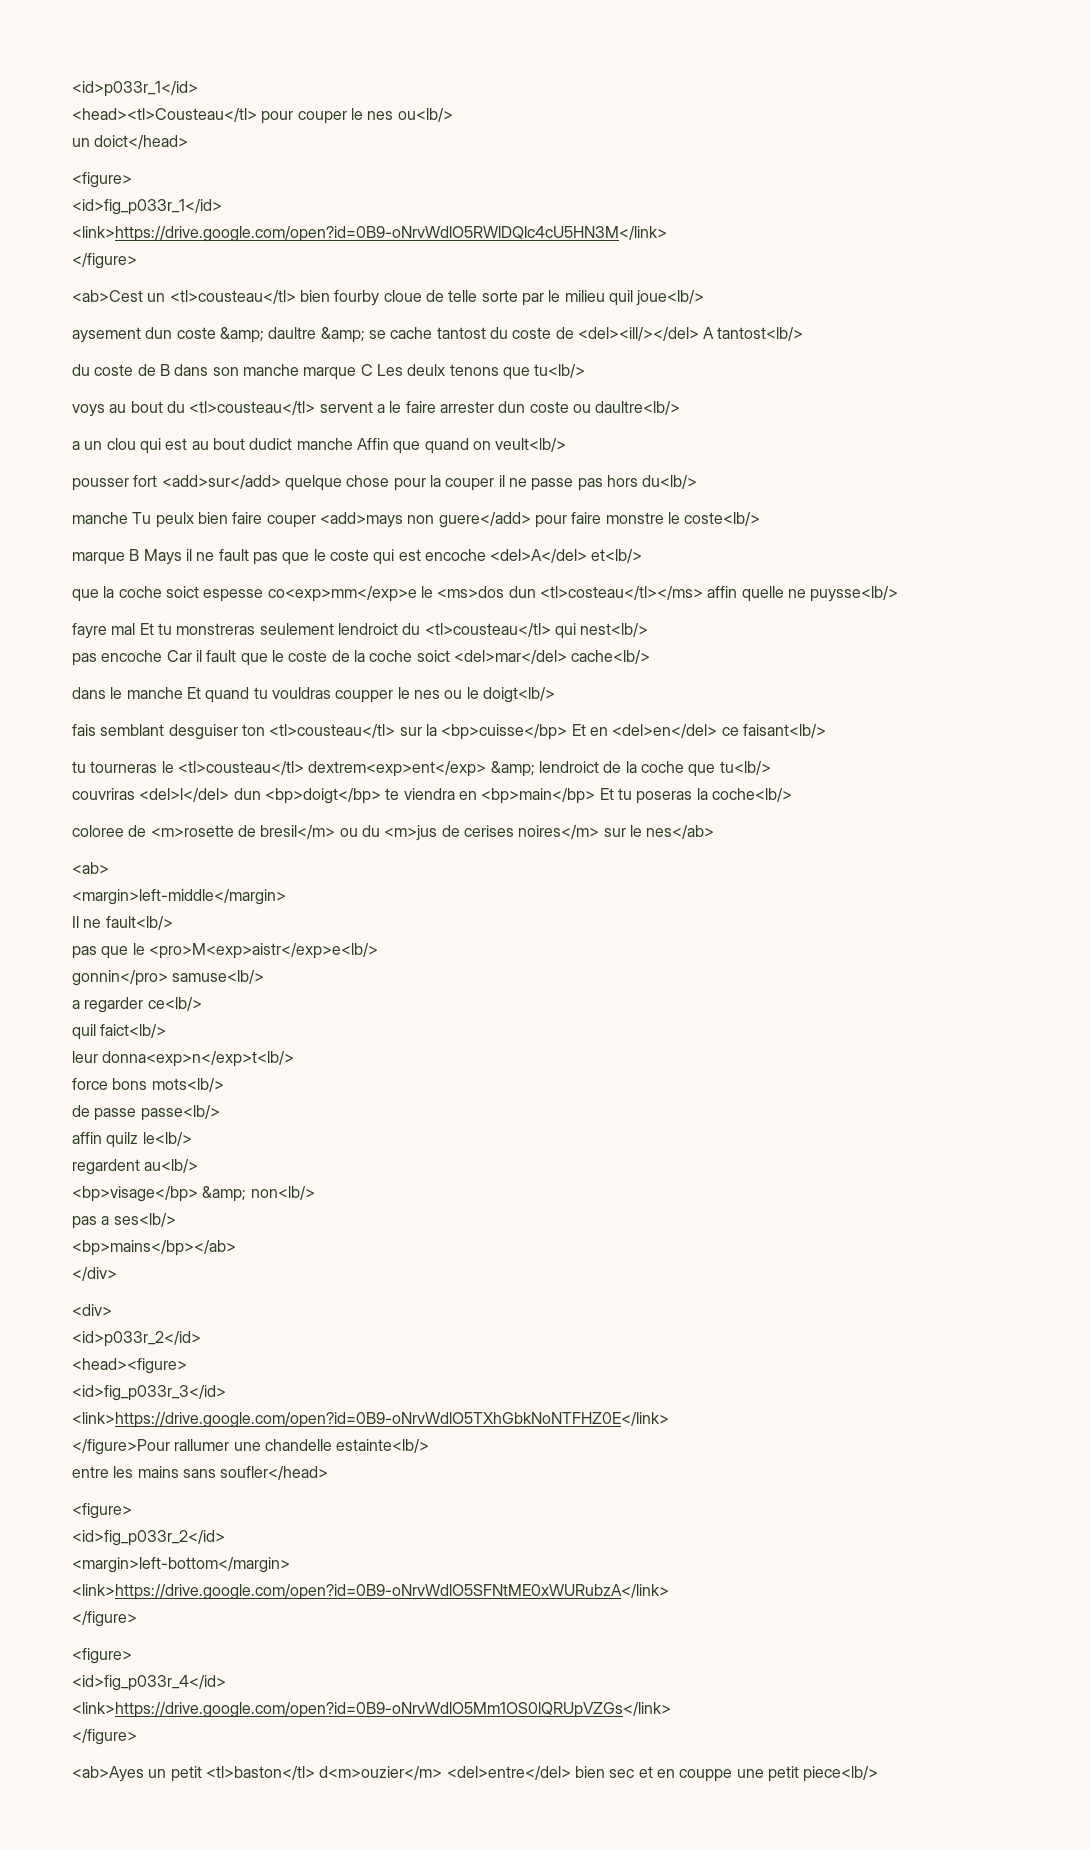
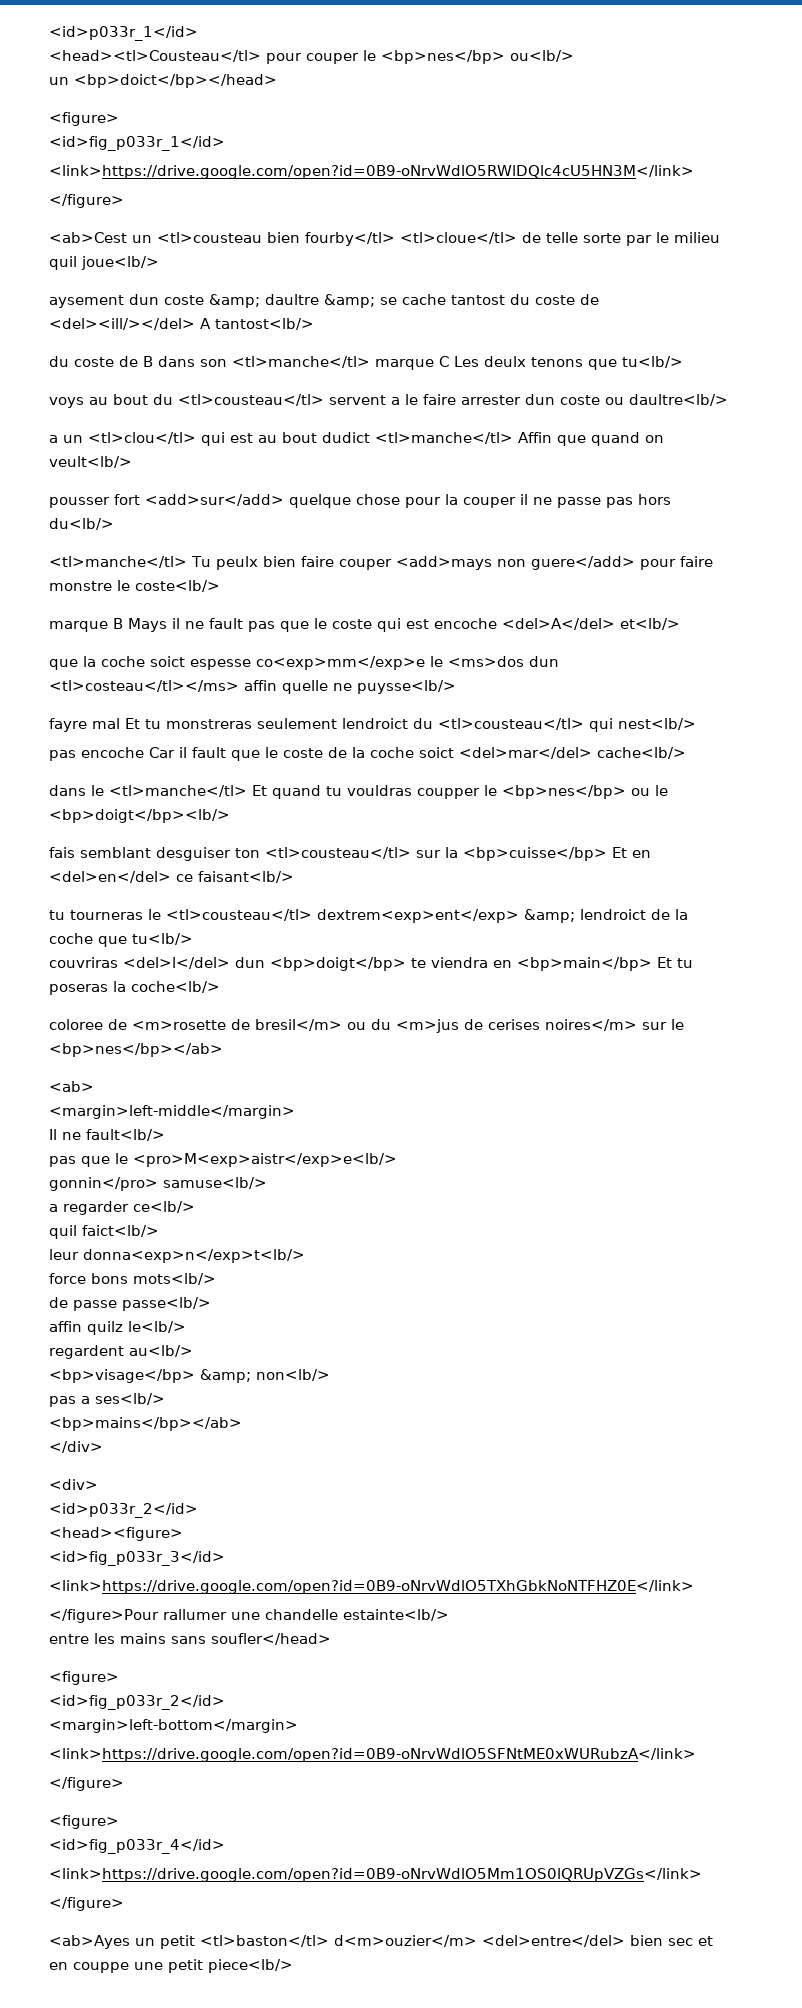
- <head><tl>Cousteau</tl> pour couper le nes ou<lb/>
+ <head><tl>Cousteau</tl> pour couper le <bp>nes</bp> ou<lb/>
- un doict</head>
+ un <bp>doict</bp></head>
- <ab>Cest un <tl>cousteau</tl> bien fourby cloue de telle sorte par le milieu quil joue<lb/>
+ <ab>Cest un <tl>cousteau bien fourby</tl> <tl>cloue</tl> de telle sorte par le milieu quil joue<lb/>
- du coste de B dans son manche marque C Les deulx tenons que tu<lb/>
+ du coste de B dans son <tl>manche</tl> marque C Les deulx tenons que tu<lb/>
- a un clou qui est au bout dudict manche Affin que quand on veult<lb/>
+ a un <tl>clou</tl> qui est au bout dudict <tl>manche</tl> Affin que quand on veult<lb/>
- manche Tu peulx bien faire couper <add>mays non guere</add> pour faire monstre le coste<lb/>
+ <tl>manche</tl> Tu peulx bien faire couper <add>mays non guere</add> pour faire monstre le coste<lb/>
- dans le manche Et quand tu vouldras coupper le nes ou le doigt<lb/>
+ dans le <tl>manche</tl> Et quand tu vouldras coupper le <bp>nes</bp> ou le <bp>doigt</bp><lb/>
- coloree de <m>rosette de bresil</m> ou du <m>jus de cerises noires</m> sur le nes</ab>
+ coloree de <m>rosette de bresil</m> ou du <m>jus de cerises noires</m> sur le <bp>nes</bp></ab>

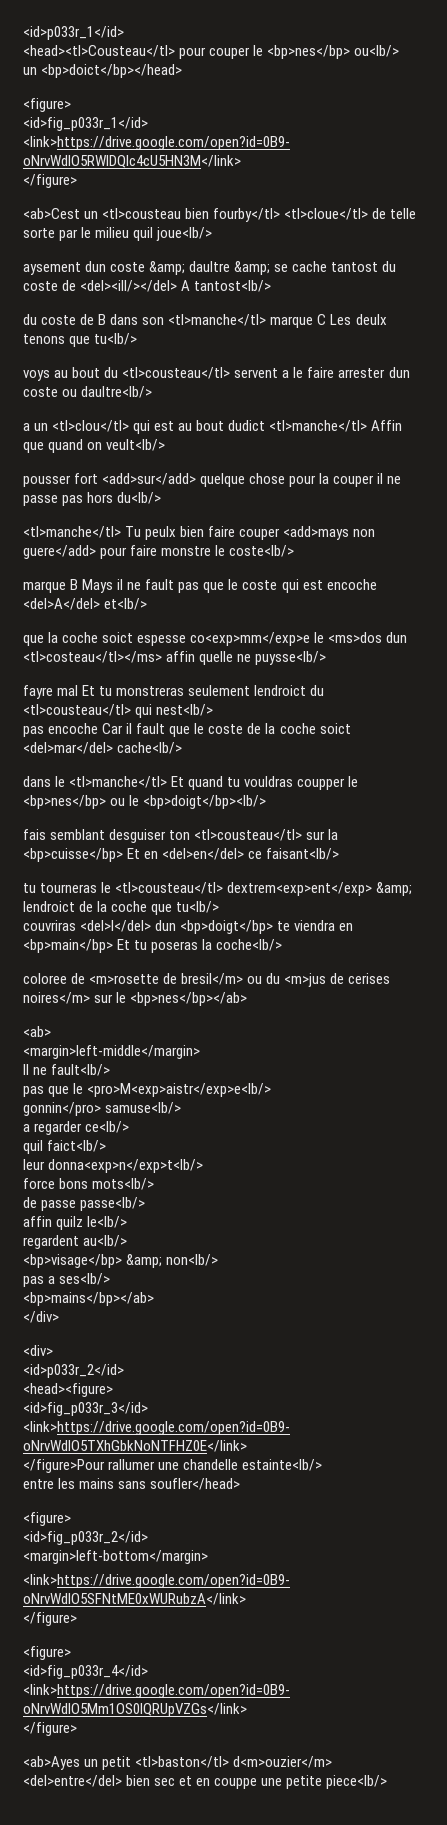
- <ab>Ayes un petit <tl>baston</tl> d<m>ouzier</m> <del>entre</del> bien sec et en couppe une petit piece<lb/>
+ <ab>Ayes un petit <tl>baston</tl> d<m>ouzier</m> <del>entre</del> bien sec et en couppe une petite piece<lb/>

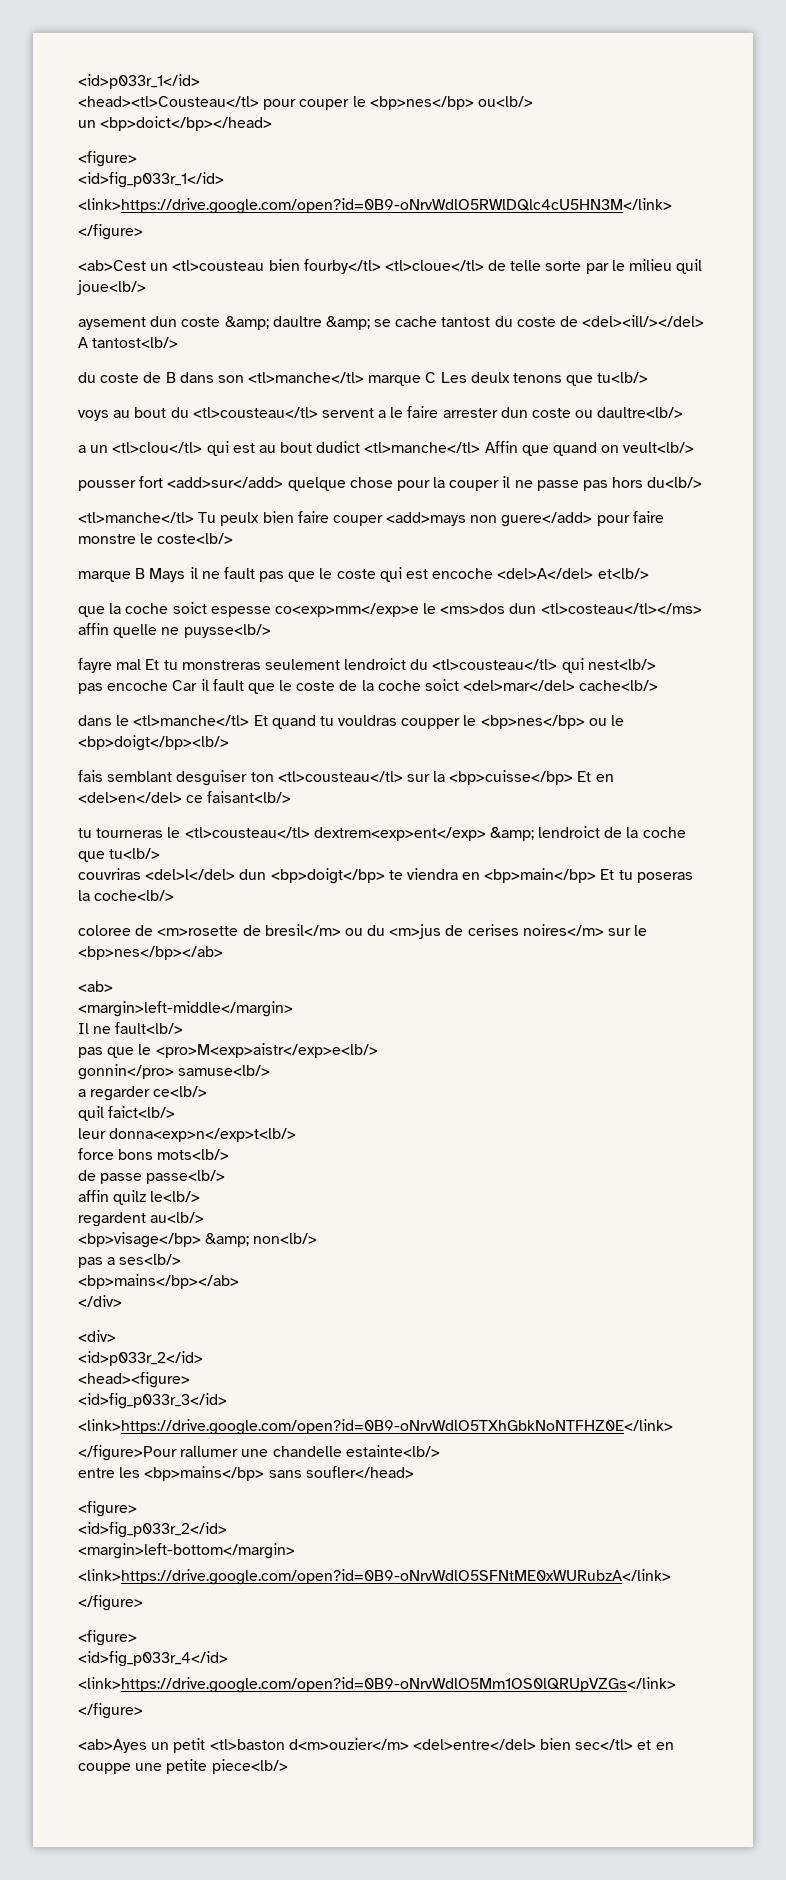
- entre les mains sans soufler</head>
+ entre les <bp>mains</bp> sans soufler</head>
- <ab>Ayes un petit <tl>baston</tl> d<m>ouzier</m> <del>entre</del> bien sec et en couppe une petite piece<lb/>
+ <ab>Ayes un petit <tl>baston d<m>ouzier</m> <del>entre</del> bien sec</tl> et en couppe une petite piece<lb/>

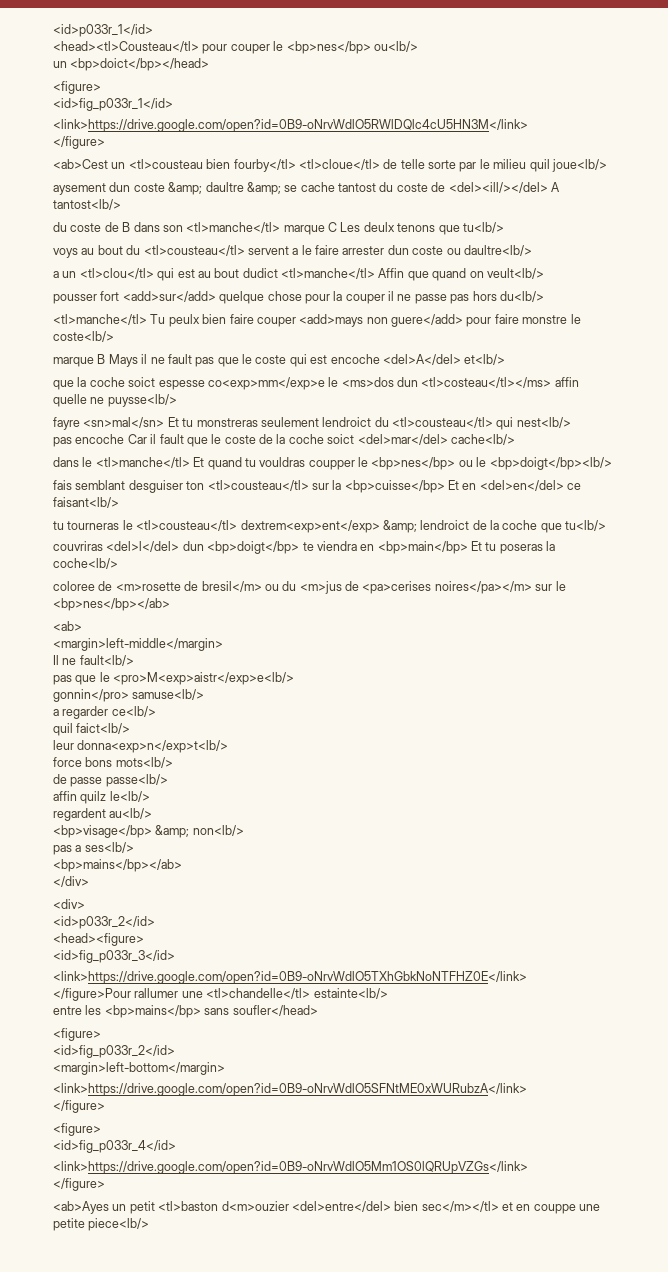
- fayre mal Et tu monstreras seulement lendroict du <tl>cousteau</tl> qui nest<lb/>
+ fayre <sn>mal</sn> Et tu monstreras seulement lendroict du <tl>cousteau</tl> qui nest<lb/>
- coloree de <m>rosette de bresil</m> ou du <m>jus de cerises noires</m> sur le <bp>nes</bp></ab>
+ coloree de <m>rosette de bresil</m> ou du <m>jus de <pa>cerises noires</pa></m> sur le <bp>nes</bp></ab>
- </figure>Pour rallumer une chandelle estainte<lb/>
+ </figure>Pour rallumer une <tl>chandelle</tl> estainte<lb/>
- <ab>Ayes un petit <tl>baston d<m>ouzier</m> <del>entre</del> bien sec</tl> et en couppe une petite piece<lb/>
+ <ab>Ayes un petit <tl>baston d<m>ouzier <del>entre</del> bien sec</m></tl> et en couppe une petite piece<lb/>

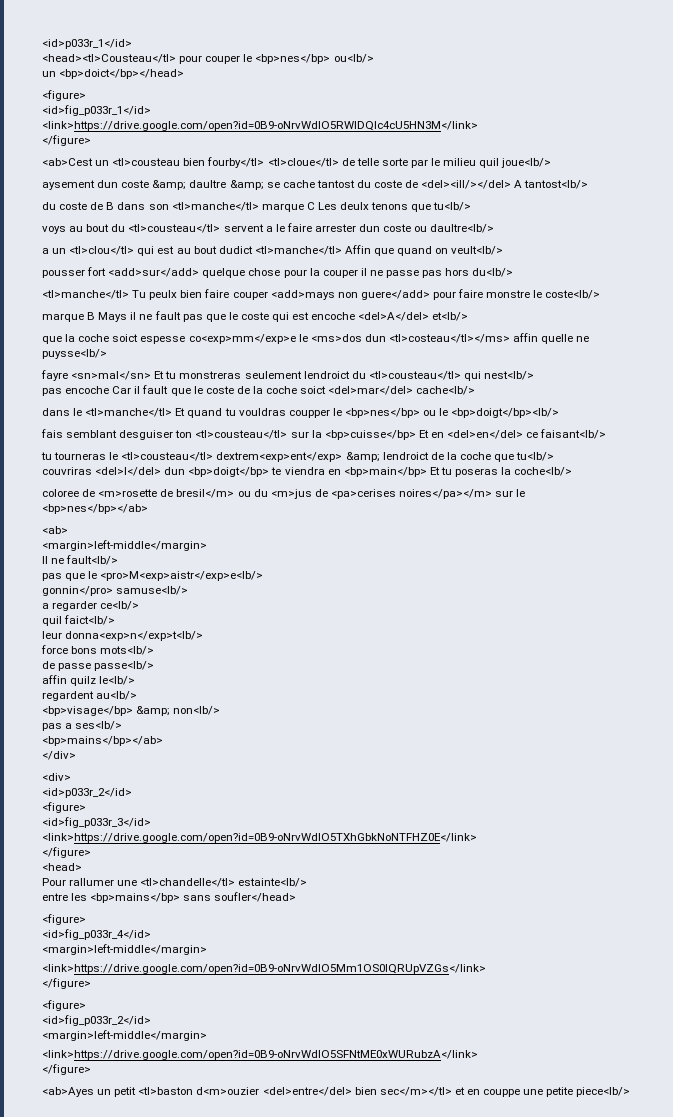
  <id>p033r_2</id>
- <head><figure>
+ <figure>
  <link>https://drive.google.com/open?id=0B9-oNrvWdlO5TXhGbkNoNTFHZ0E</link>
- </figure>Pour rallumer une <tl>chandelle</tl> estainte<lb/>
+ </figure>
+ <head>
+ Pour rallumer une <tl>chandelle</tl> estainte<lb/>
- <id>fig_p033r_2</id>
- <margin>left-bottom</margin>
- <link>https://drive.google.com/open?id=0B9-oNrvWdlO5SFNtME0xWURubzA</link>
+ <id>fig_p033r_4</id>
+ <margin>left-middle</margin>
+ <link>https://drive.google.com/open?id=0B9-oNrvWdlO5Mm1OS0lQRUpVZGs</link>
- <id>fig_p033r_4</id>
- <link>https://drive.google.com/open?id=0B9-oNrvWdlO5Mm1OS0lQRUpVZGs</link>
+ <id>fig_p033r_2</id>
+ <margin>left-middle</margin>
+ <link>https://drive.google.com/open?id=0B9-oNrvWdlO5SFNtME0xWURubzA</link>

